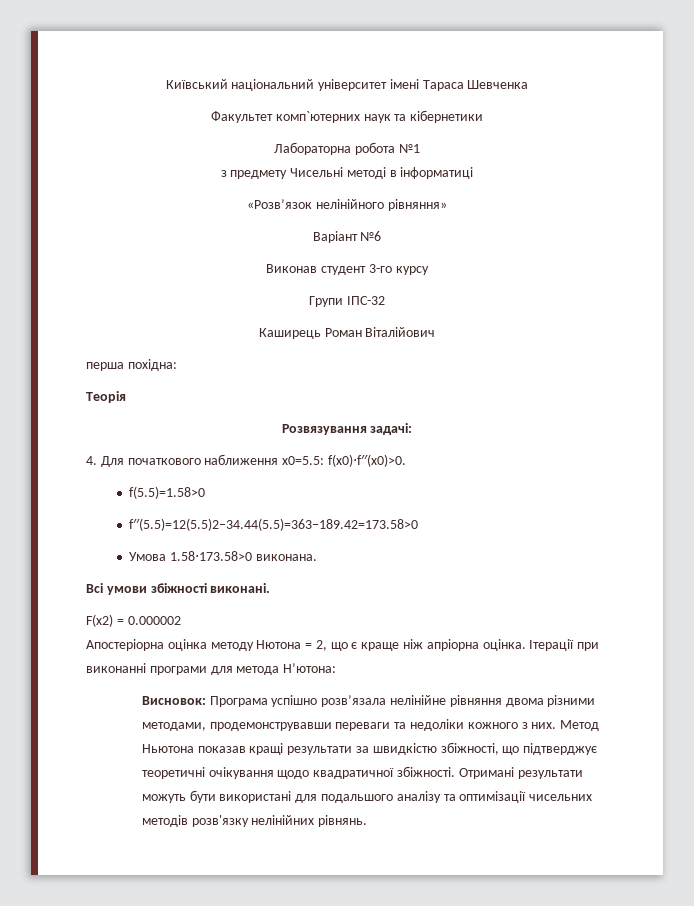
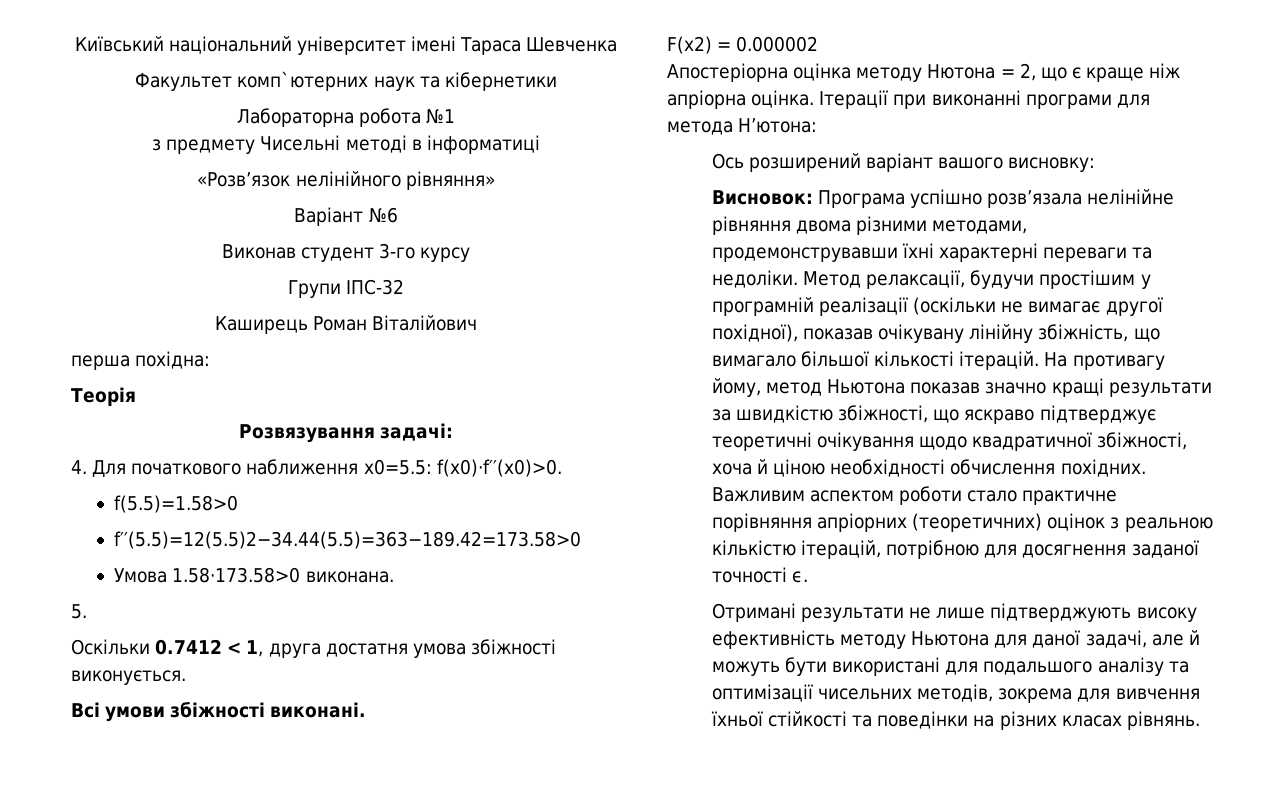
+ 5.
+ Оскільки 0.7412 < 1, друга достатня умова збіжності виконується.
+ Ось розширений варіант вашого висновку:
- Висновок: Програма успішно розв’язала нелінійне рівняння двома різними методами, продемонструвавши переваги та недоліки кожного з них. Метод Ньютона показав кращі результати за швидкістю збіжності, що підтверджує теоретичні очікування щодо квадратичної збіжності. Отримані результати можуть бути використані для подальшого аналізу та оптимізації чисельних методів розв'язку нелінійних рівнянь.
+ Висновок: Програма успішно розв’язала нелінійне рівняння двома різними методами, продемонструвавши їхні характерні переваги та недоліки. Метод релаксації, будучи простішим у програмній реалізації (оскільки не вимагає другої похідної), показав очікувану лінійну збіжність, що вимагало більшої кількості ітерацій. На противагу йому, метод Ньютона показав значно кращі результати за швидкістю збіжності, що яскраво підтверджує теоретичні очікування щодо квадратичної збіжності, хоча й ціною необхідності обчислення похідних. Важливим аспектом роботи стало практичне порівняння апріорних (теоретичних) оцінок з реальною кількістю ітерацій, потрібною для досягнення заданої точності ϵ.
+ Отримані результати не лише підтверджують високу ефективність методу Ньютона для даної задачі, але й можуть бути використані для подальшого аналізу та оптимізації чисельних методів, зокрема для вивчення їхньої стійкості та поведінки на різних класах рівнянь.

